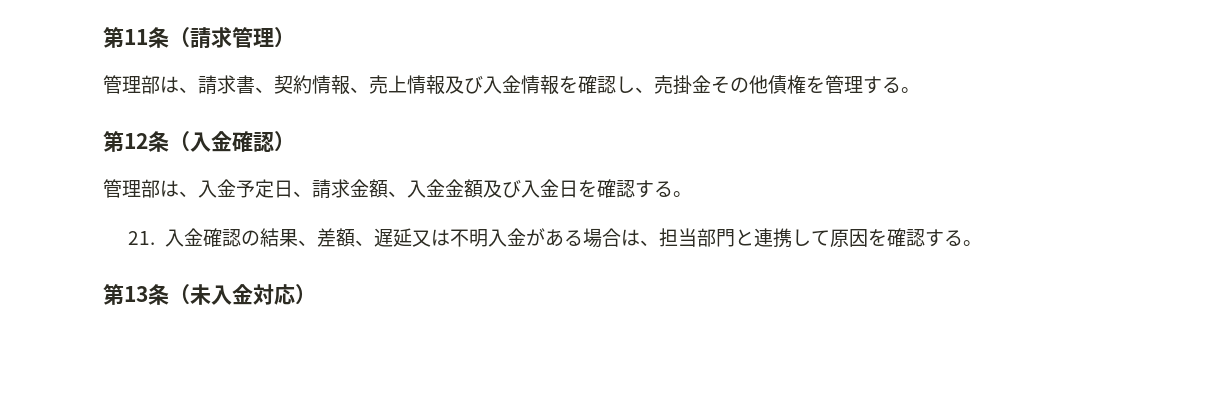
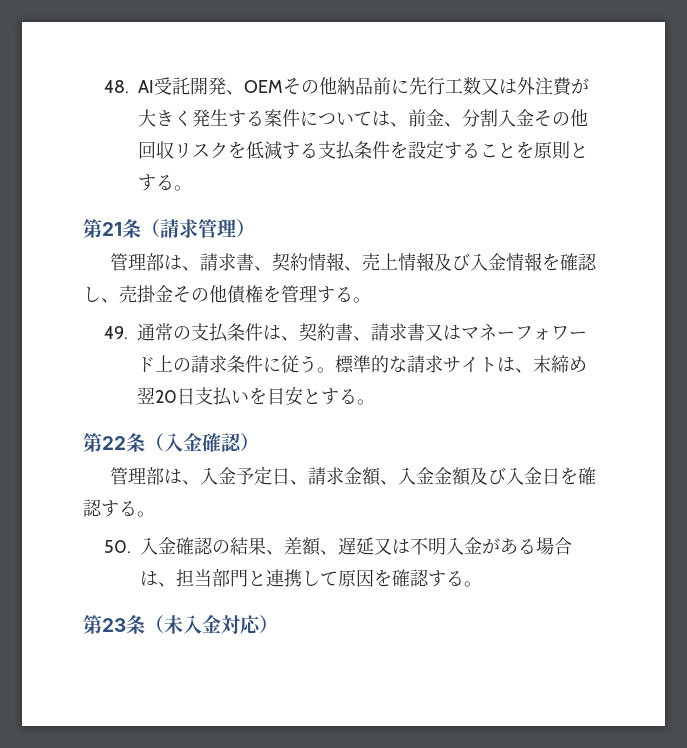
- 第11条（請求管理）
+ 48. AI受託開発、OEMその他納品前に先行工数又は外注費が大きく発生する案件については、前金、分割入金その他回収リスクを低減する支払条件を設定することを原則とする。
+ 第21条（請求管理）
- 第12条（入金確認）
+ 49.通常の支払条件は、契約書、請求書又はマネーフォワード上の請求条件に従う。標準的な請求サイトは、末締め翌20日支払いを目安とする。
+ 第22条（入金確認）
- 21.入金確認の結果、差額、遅延又は不明入金がある場合は、担当部門と連携して原因を確認する。
+ 50.入金確認の結果、差額、遅延又は不明入金がある場合は、担当部門と連携して原因を確認する。
- 第13条（未入金対応）
+ 第23条（未入金対応）

